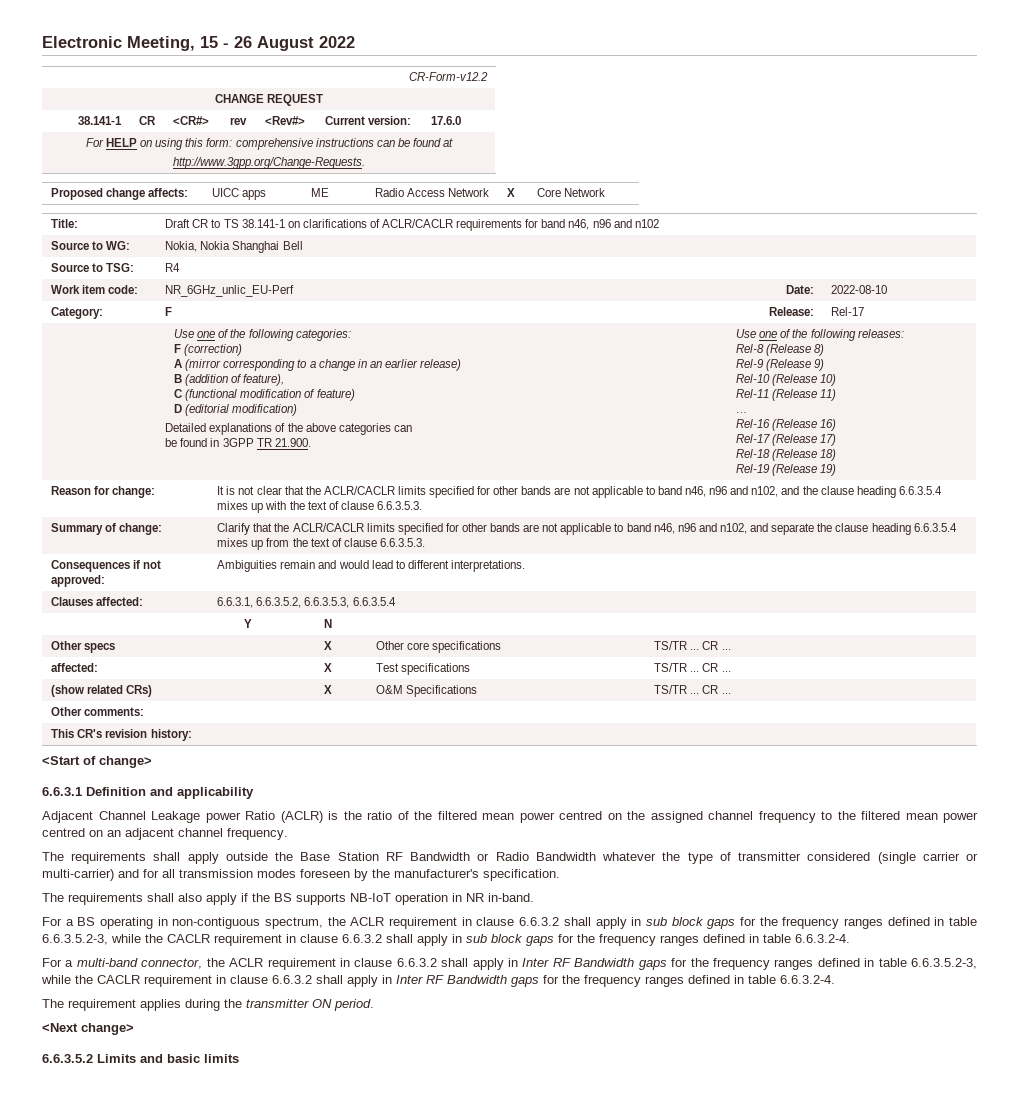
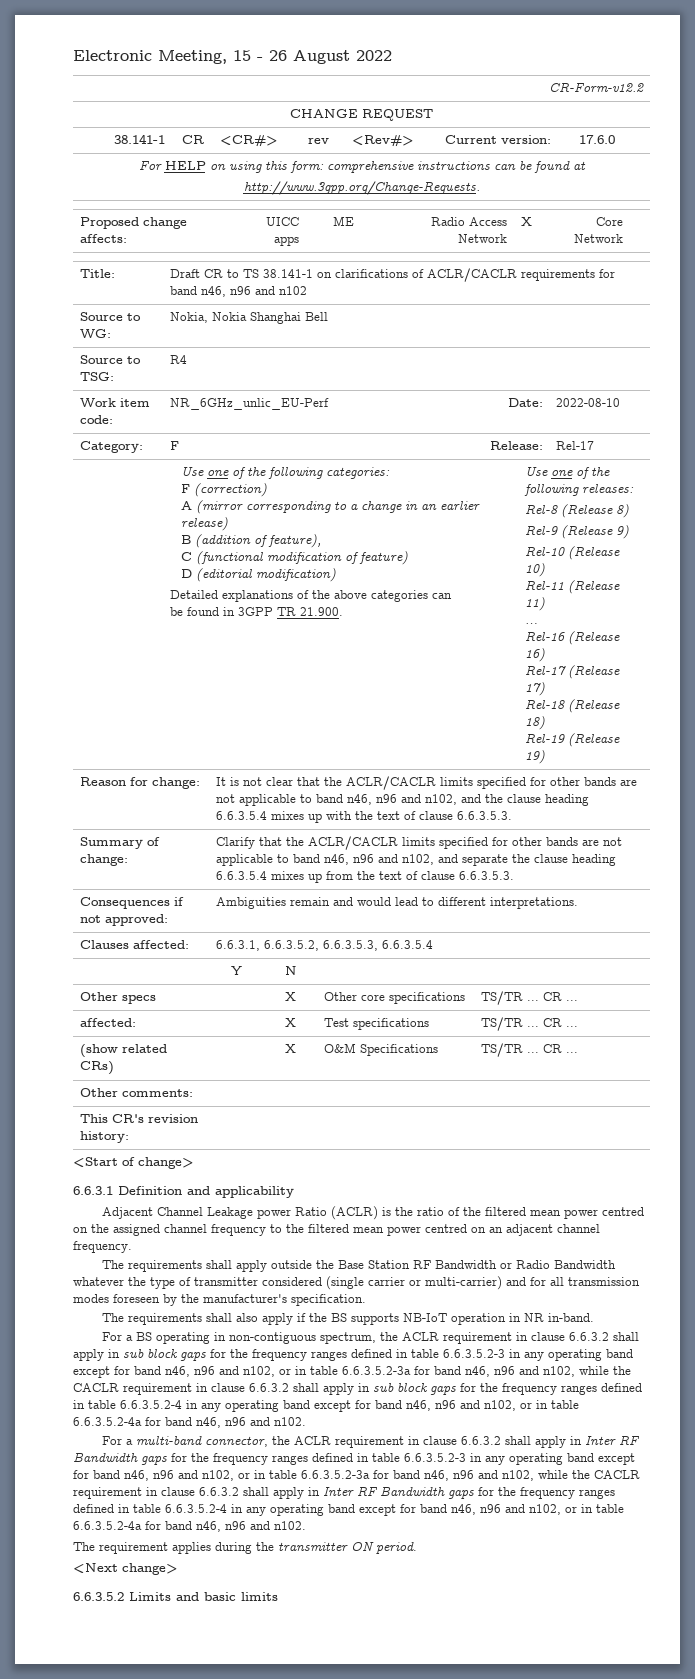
- For a BS operating in non-contiguous spectrum, the ACLR requirement in clause 6.6.3.2 shall apply in sub block gaps for the frequency ranges defined in table 6.6.3.5.2-3, while the CACLR requirement in clause 6.6.3.2 shall apply in sub block gaps for the frequency ranges defined in table 6.6.3.2-4.
+ For a BS operating in non-contiguous spectrum, the ACLR requirement in clause 6.6.3.2 shall apply in sub block gaps for the frequency ranges defined in table 6.6.3.5.2-3 in any operating band except for band n46, n96 and n102, or in table 6.6.3.5.2-3a for band n46, n96 and n102, while the CACLR requirement in clause 6.6.3.2 shall apply in sub block gaps for the frequency ranges defined in table 6.6.3.5.2-4 in any operating band except for band n46, n96 and n102, or in table 6.6.3.5.2-4a for band n46, n96 and n102.
- For a multi-band connector, the ACLR requirement in clause 6.6.3.2 shall apply in Inter RF Bandwidth gaps for the frequency ranges defined in table 6.6.3.5.2-3, while the CACLR requirement in clause 6.6.3.2 shall apply in Inter RF Bandwidth gaps for the frequency ranges defined in table 6.6.3.2-4.
+ For a multi-band connector, the ACLR requirement in clause 6.6.3.2 shall apply in Inter RF Bandwidth gaps for the frequency ranges defined in table 6.6.3.5.2-3 in any operating band except for band n46, n96 and n102, or in table 6.6.3.5.2-3a for band n46, n96 and n102, while the CACLR requirement in clause 6.6.3.2 shall apply in Inter RF Bandwidth gaps for the frequency ranges defined in table 6.6.3.5.2-4 in any operating band except for band n46, n96 and n102, or in table 6.6.3.5.2-4a for band n46, n96 and n102.

